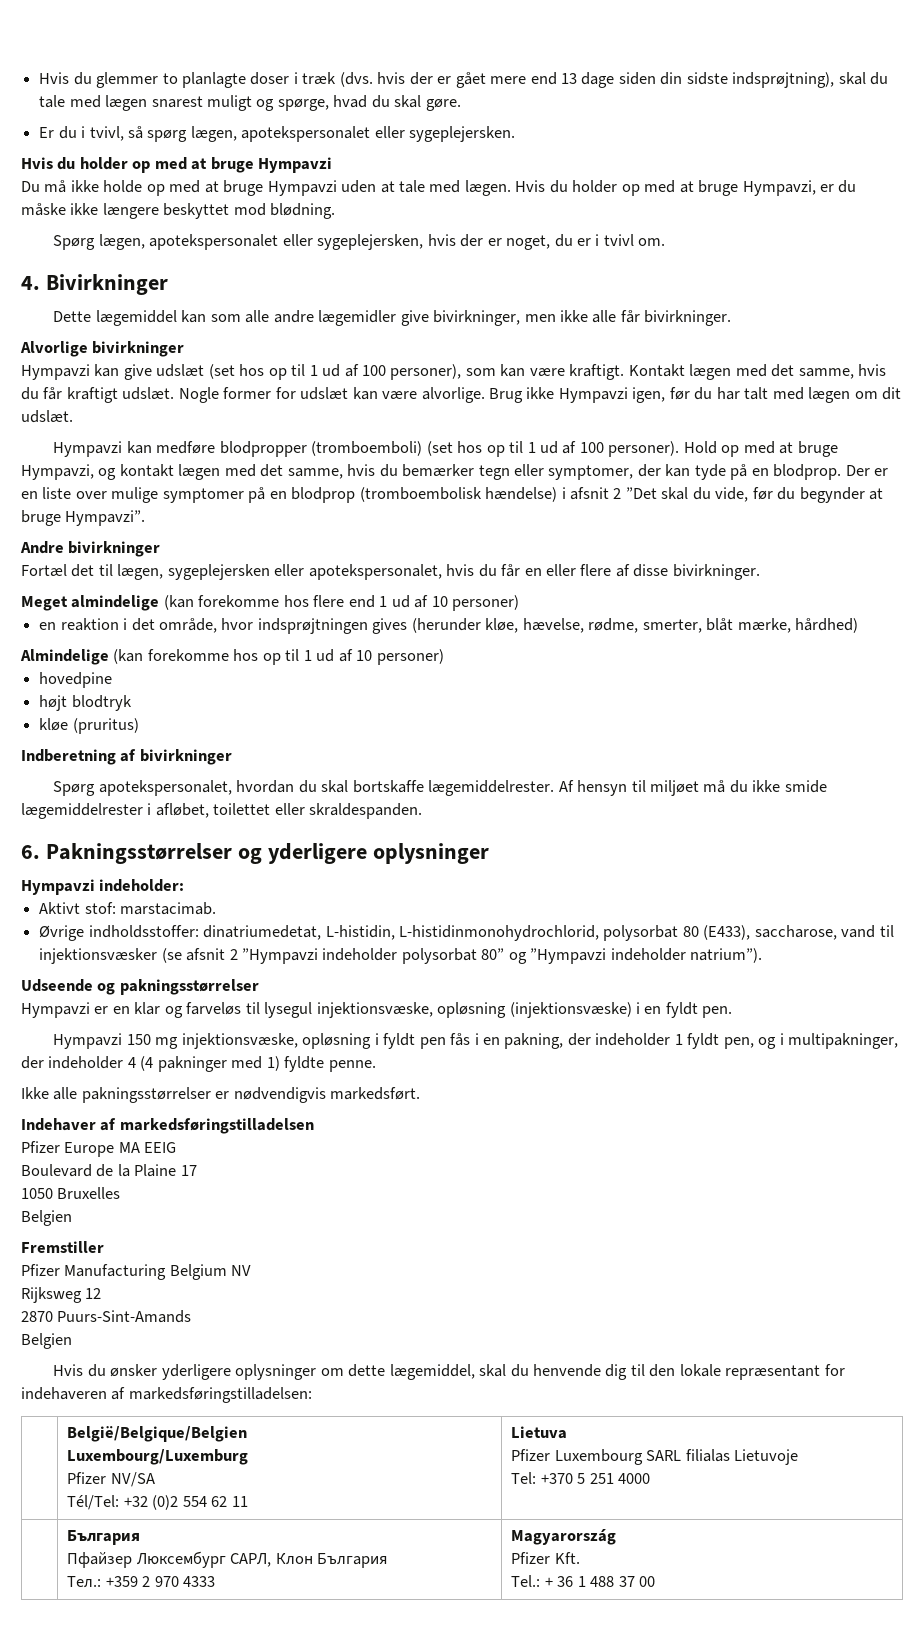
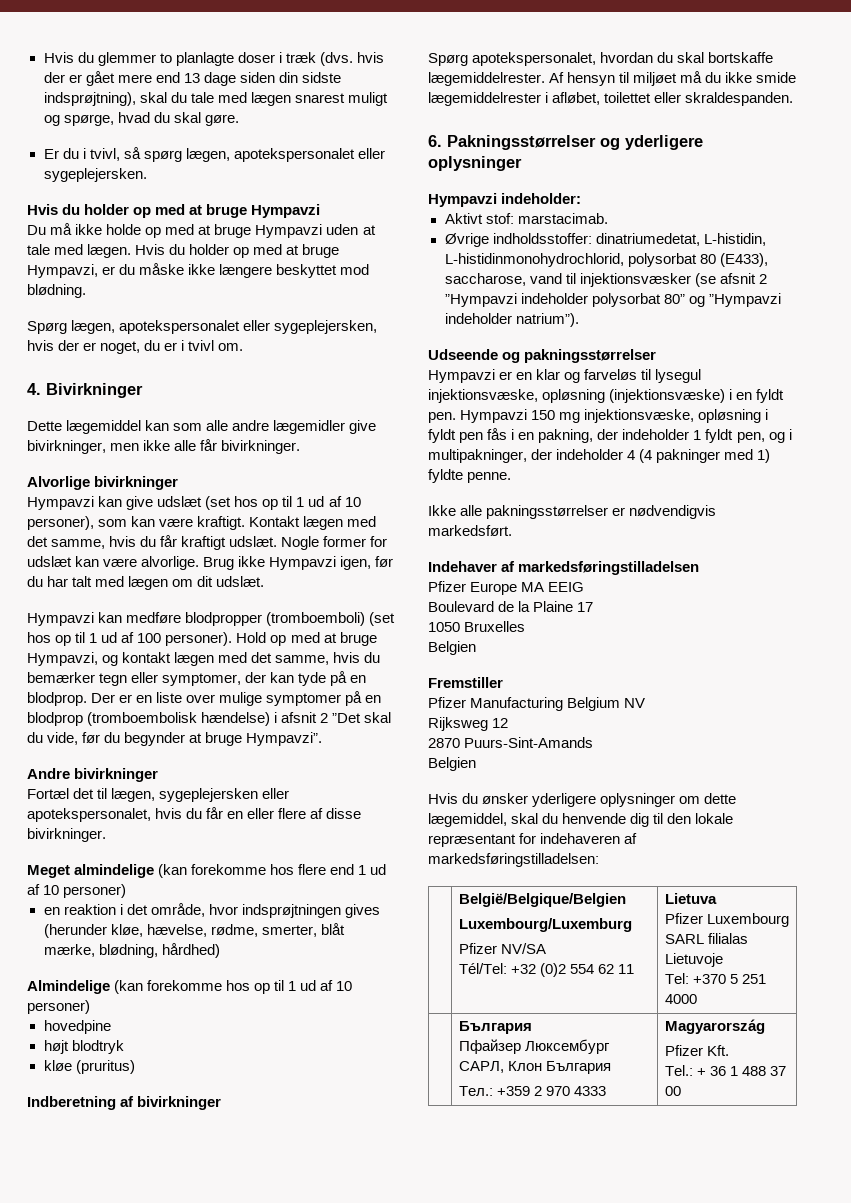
- Hympavzi kan give udslæt (set hos op til 1 ud af 100 personer), som kan være kraftigt.
+ Hympavzi kan give udslæt (set hos op til 1 ud af 10 personer), som kan være kraftigt.
- en reaktion i det område, hvor indsprøjtningen gives (herunder kløe, hævelse, rødme, smerter, blåt mærke, hårdhed)
+ en reaktion i det område, hvor indsprøjtningen gives (herunder kløe, hævelse, rødme, smerter, blåt mærke, blødning, hårdhed)
- Hympavzi er en klar og farveløs til lysegul injektionsvæske, opløsning (injektionsvæske) i en fyldt pen.
- Hympavzi 150 mg injektionsvæske, opløsning i fyldt pen fås i en pakning, der indeholder 1 fyldt pen, og i multipakninger, der indeholder 4 (4 pakninger med 1) fyldte penne.
+ Hympavzi er en klar og farveløs til lysegul injektionsvæske, opløsning (injektionsvæske) i en fyldt pen. Hympavzi 150 mg injektionsvæske, opløsning i fyldt pen fås i en pakning, der indeholder 1 fyldt pen, og i multipakninger, der indeholder 4 (4 pakninger med 1) fyldte penne.

